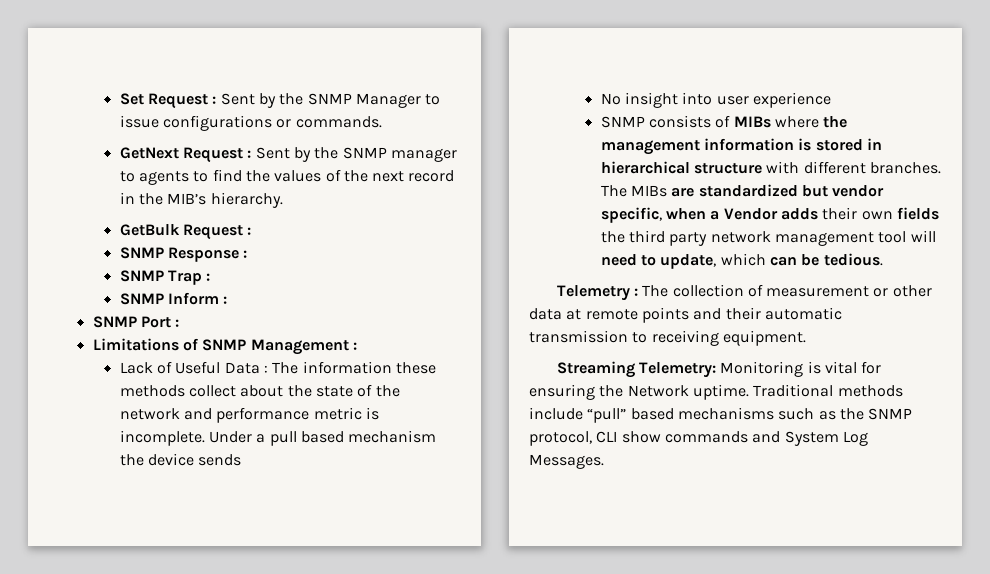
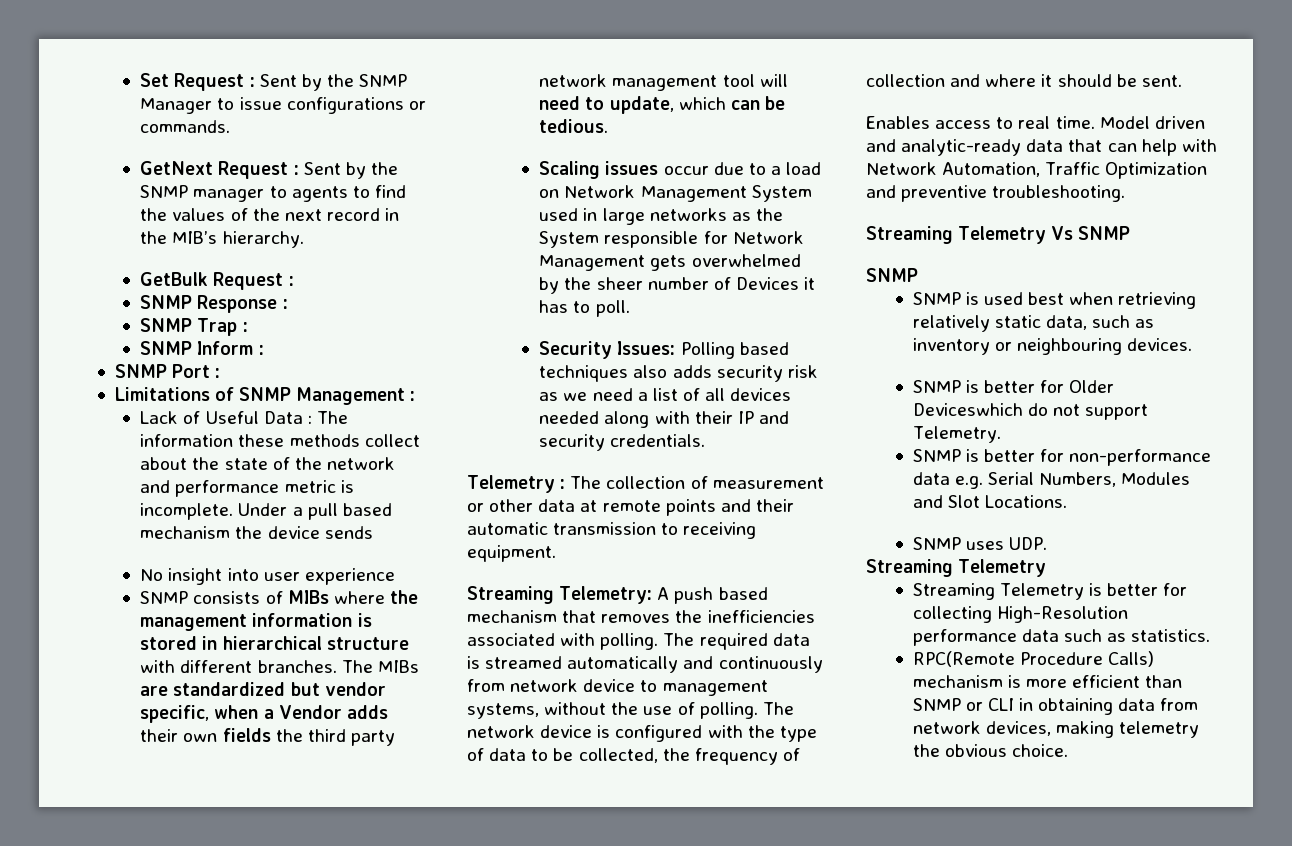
+ Scaling issues occur due to a load on Network Management System used in large networks as the System responsible for Network Management gets overwhelmed by the sheer number of Devices it has to poll.
+ Security Issues: Polling based techniques also adds security risk as we need a list of all devices needed along with their IP and security credentials.
- Streaming Telemetry: Monitoring is vital for ensuring the Network uptime. Traditional methods include “pull” based mechanisms such as the SNMP protocol, CLI show commands and System Log Messages.
+ Streaming Telemetry: A push based mechanism that removes the inefficiencies associated with polling. The required data is streamed automatically and continuously from network device to management systems, without the use of polling. The network device is configured with the type of data to be collected, the frequency of collection and where it should be sent.
+ Enables access to real time. Model driven and analytic-ready data that can help with Network Automation, Traffic Optimization and preventive troubleshooting.
+ Streaming Telemetry Vs SNMP
+ SNMP
+ SNMP is used best when retrieving relatively static data, such as inventory or neighbouring devices.
+ SNMP is better for Older Deviceswhich do not support Telemetry.
+ SNMP is better for non-performance data e.g. Serial Numbers, Modules and Slot Locations.
+ SNMP uses UDP.
+ Streaming Telemetry
+ Streaming Telemetry is better for collecting High-Resolution performance data such as statistics.
+ RPC(Remote Procedure Calls) mechanism is more efficient than SNMP or CLI in obtaining data from network devices, making telemetry the obvious choice.

